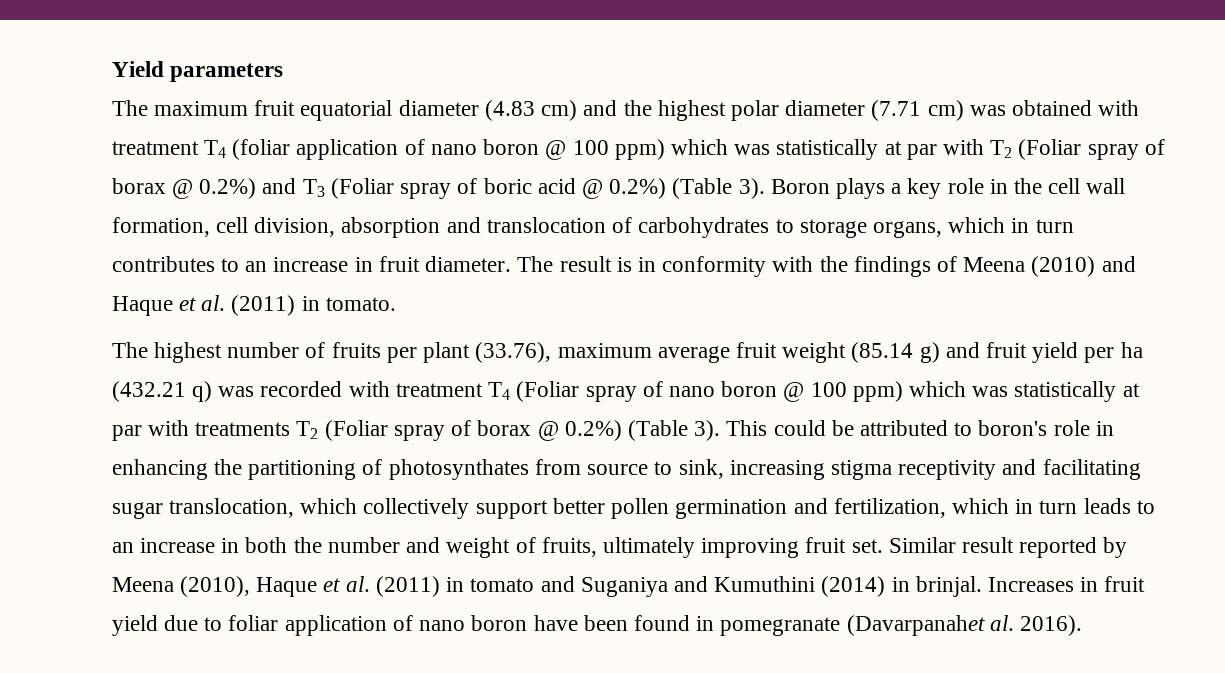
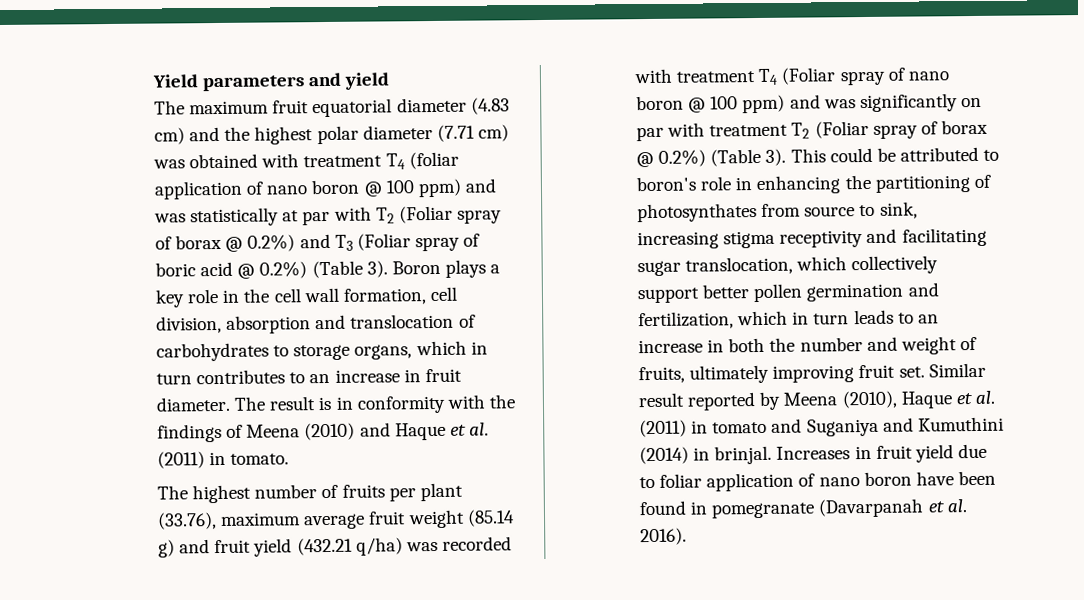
- Yield parameters
+ Yield parameters and yield
- The maximum fruit equatorial diameter (4.83 cm) and the highest polar diameter (7.71 cm) was obtained with treatment T4 (foliar application of nano boron @ 100 ppm) which was statistically at par with T2 (Foliar spray of borax @ 0.2%) and T3 (Foliar spray of boric acid @ 0.2%) (Table 3).
+ The maximum fruit equatorial diameter (4.83 cm) and the highest polar diameter (7.71 cm) was obtained with treatment T4 (foliar application of nano boron @ 100 ppm) and was statistically at par with T2 (Foliar spray of borax @ 0.2%) and T3 (Foliar spray of boric acid @ 0.2%) (Table 3).
- The highest number of fruits per plant (33.76), maximum average fruit weight (85.14 g) and fruit yield per ha (432.21 q) was recorded with treatment T4 (Foliar spray of nano boron @ 100 ppm) which was statistically at par with treatments T2 (Foliar spray of borax @ 0.2%) (Table 3).
+ The highest number of fruits per plant (33.76), maximum average fruit weight (85.14 g) and fruit yield (432.21 q/ha) was recorded with treatment T4 (Foliar spray of nano boron @ 100 ppm) and was significantly on par with treatment T2 (Foliar spray of borax @ 0.2%) (Table 3).
- Increases in fruit yield due to foliar application of nano boron have been found in pomegranate (Davarpanahet al. 2016).
+ Increases in fruit yield due to foliar application of nano boron have been found in pomegranate (Davarpanah et al. 2016).

